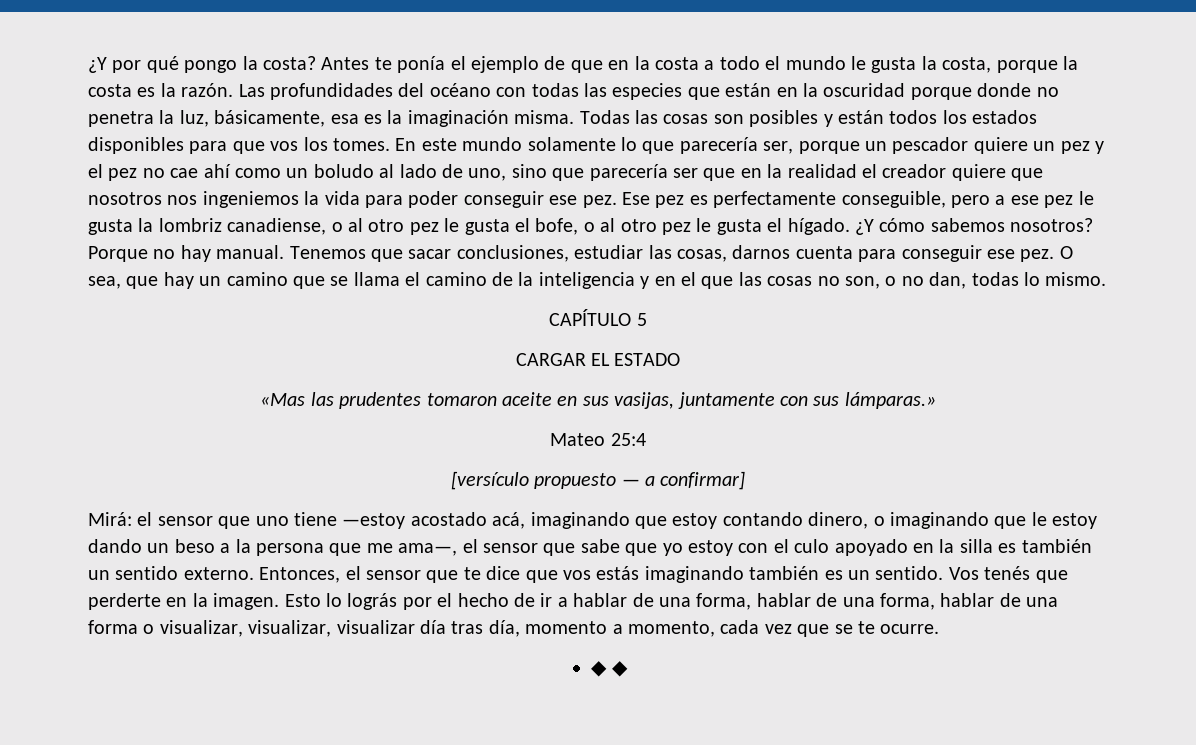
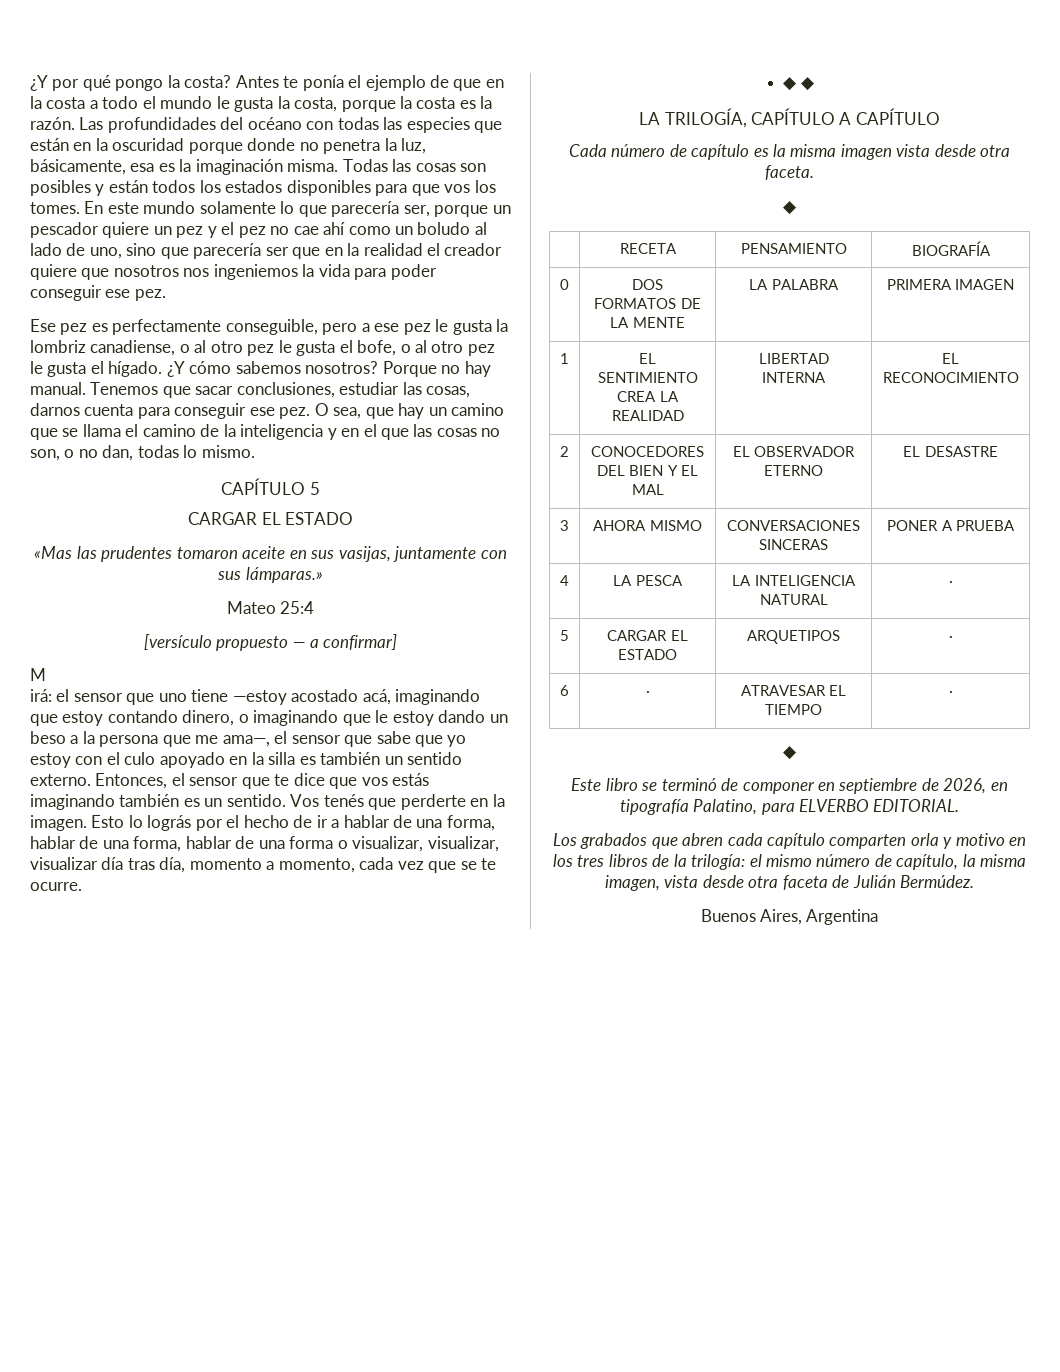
- En este mundo solamente lo que parecería ser, porque un pescador quiere un pez y el pez no cae ahí como un boludo al lado de uno, sino que parecería ser que en la realidad el creador quiere que nosotros nos ingeniemos la vida para poder conseguir ese pez. Ese pez es perfectamente conseguible, pero a ese pez le gusta la lombriz canadiense, o al otro pez le gusta el bofe, o al otro pez le gusta el hígado.
+ En este mundo solamente lo que parecería ser, porque un pescador quiere un pez y el pez no cae ahí como un boludo al lado de uno, sino que parecería ser que en la realidad el creador quiere que nosotros nos ingeniemos la vida para poder conseguir ese pez.
+ Ese pez es perfectamente conseguible, pero a ese pez le gusta la lombriz canadiense, o al otro pez le gusta el bofe, o al otro pez le gusta el hígado.
- Mirá: el sensor que uno tiene —estoy acostado acá, imaginando que estoy contando dinero, o imaginando que le estoy dando un beso a la persona que me ama—, el sensor que sabe que yo estoy con el culo apoyado en la silla es también un sentido externo.
+ M
+ irá: el sensor que uno tiene —estoy acostado acá, imaginando que estoy contando dinero, o imaginando que le estoy dando un beso a la persona que me ama—, el sensor que sabe que yo estoy con el culo apoyado en la silla es también un sentido externo.
+ LA TRILOGÍA, CAPÍTULO A CAPÍTULO
+ Cada número de capítulo es la misma imagen vista desde otra faceta.
+ ◆
+ | RECETA | PENSAMIENTO | BIOGRAFÍA
+ 0 | DOS FORMATOS DE LA MENTE | LA PALABRA | PRIMERA IMAGEN
+ 1 | EL SENTIMIENTO CREA LA REALIDAD | LIBERTAD INTERNA | EL RECONOCIMIENTO
+ 2 | CONOCEDORES DEL BIEN Y EL MAL | EL OBSERVADOR ETERNO | EL DESASTRE
+ 3 | AHORA MISMO | CONVERSACIONES SINCERAS | PONER A PRUEBA
+ 4 | LA PESCA | LA INTELIGENCIA NATURAL | ·
+ 5 | CARGAR EL ESTADO | ARQUETIPOS | ·
+ 6 | · | ATRAVESAR EL TIEMPO | ·
+ ◆
+ Este libro se terminó de componer en septiembre de 2026, en tipografía Palatino, para ELVERBO EDITORIAL.
+ Los grabados que abren cada capítulo comparten orla y motivo en los tres libros de la trilogía: el mismo número de capítulo, la misma imagen, vista desde otra faceta de Julián Bermúdez.
+ Buenos Aires, Argentina

